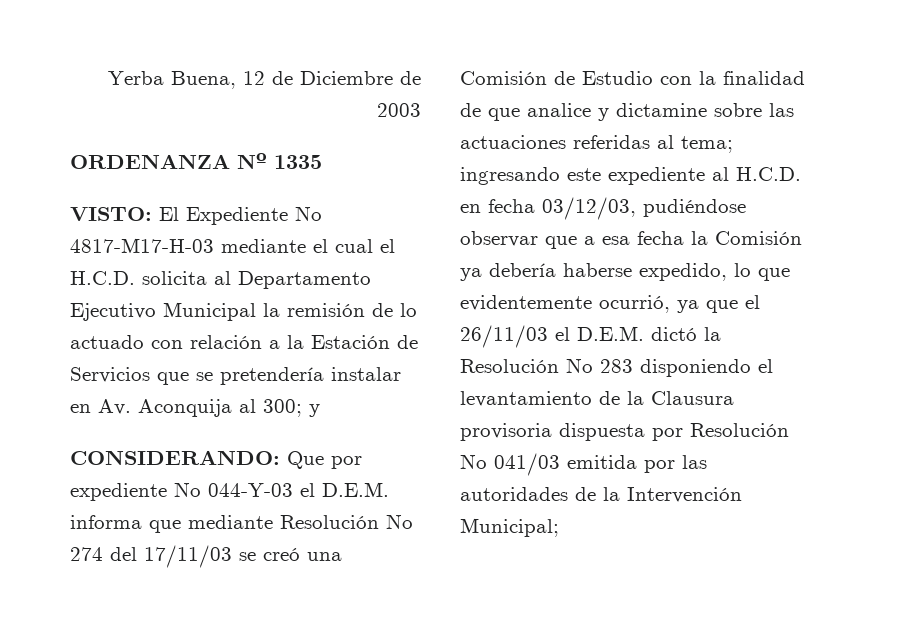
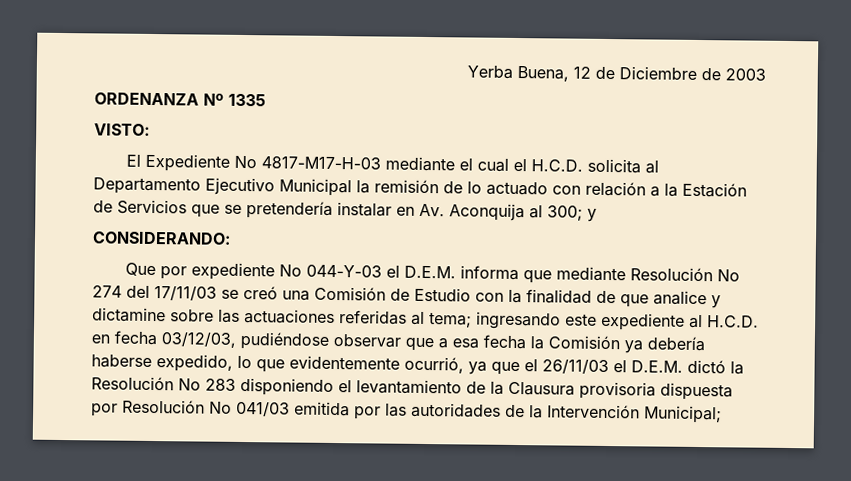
- VISTO: El Expediente No 4817-M17-H-03 mediante el cual el H.C.D. solicita al Departamento Ejecutivo Municipal la remisión de lo actuado con relación a la Estación de Servicios que se pretendería instalar en Av. Aconquija al 300; y
+ VISTO:
+ El Expediente No 4817-M17-H-03 mediante el cual el H.C.D. solicita al Departamento Ejecutivo Municipal la remisión de lo actuado con relación a la Estación de Servicios que se pretendería instalar en Av. Aconquija al 300; y
- CONSIDERANDO: Que por expediente No 044-Y-03 el D.E.M. informa que mediante Resolución No 274 del 17/11/03 se creó una Comisión de Estudio con la finalidad de que analice y dictamine sobre las actuaciones referidas al tema;
+ CONSIDERANDO:
+ Que por expediente No 044-Y-03 el D.E.M. informa que mediante Resolución No 274 del 17/11/03 se creó una Comisión de Estudio con la finalidad de que analice y dictamine sobre las actuaciones referidas al tema;

